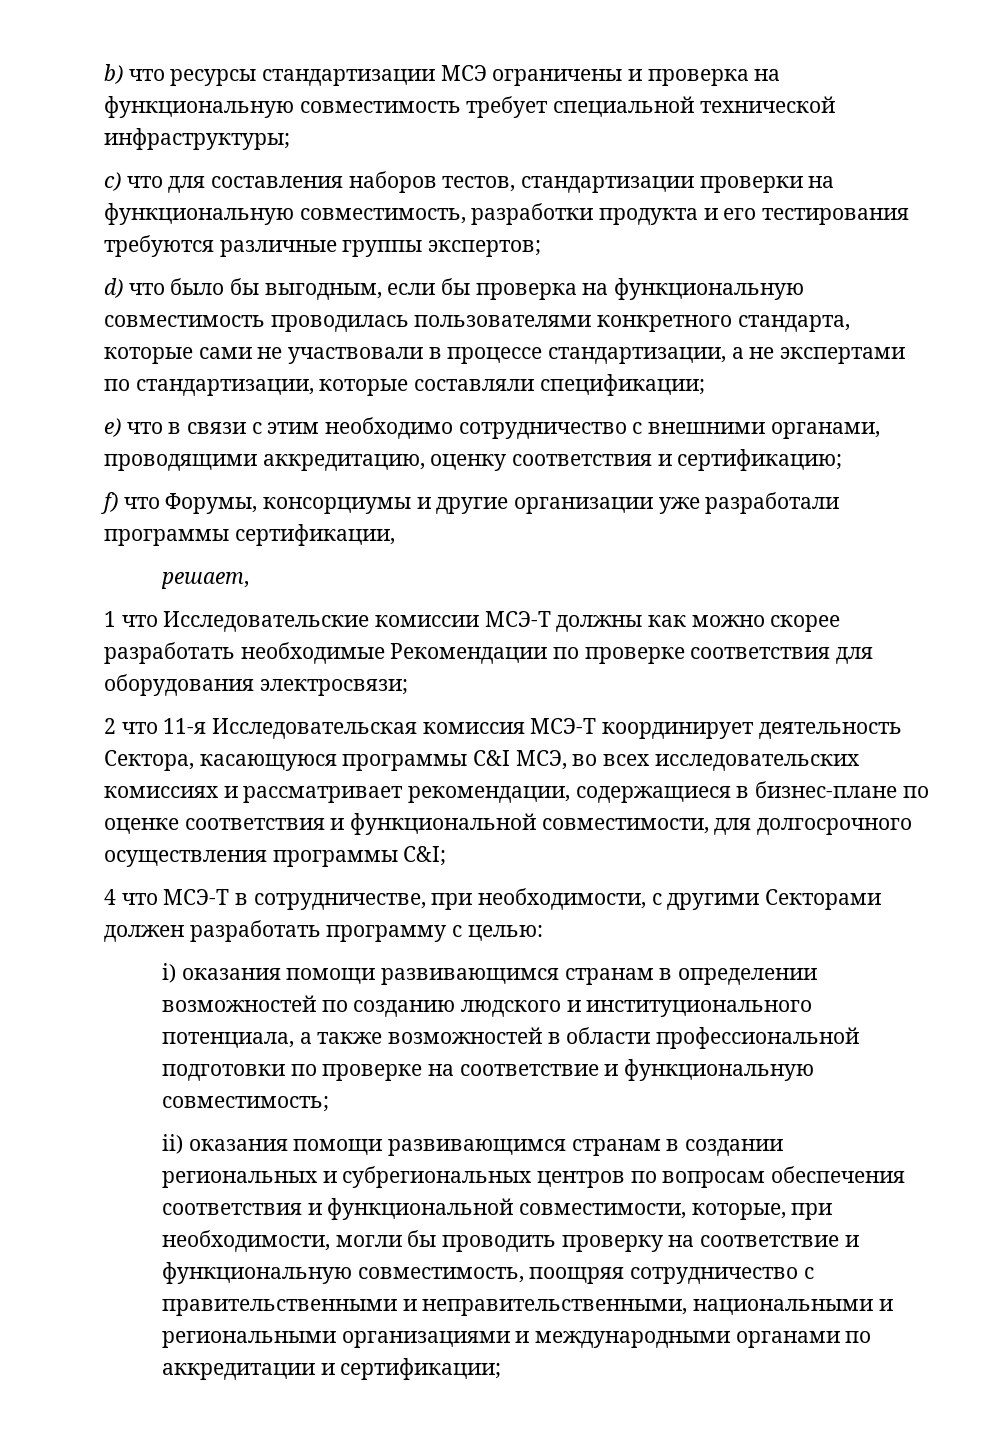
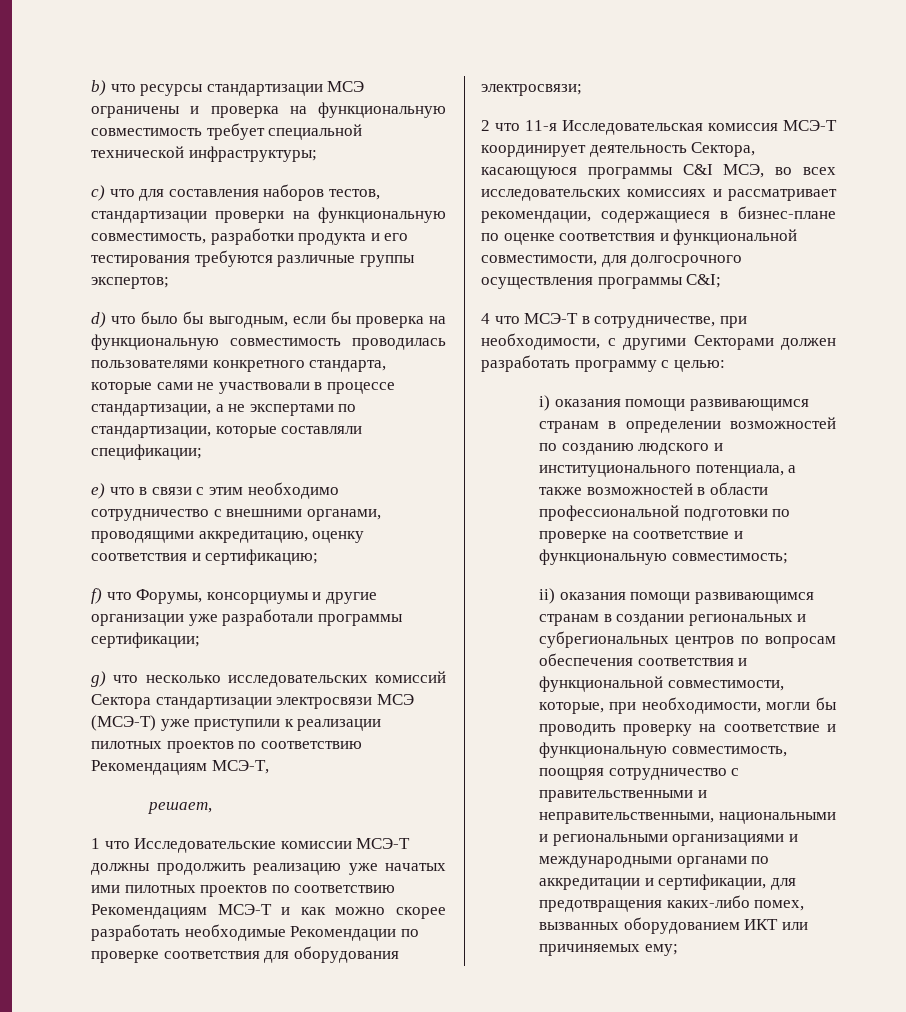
- f) что Форумы, консорциумы и другие организации уже разработали программы сертификации,
+ f) что Форумы, консорциумы и другие организации уже разработали программы сертификации;
+ g) что несколько исследовательских комиссий Сектора стандартизации электросвязи МСЭ (МСЭ-Т) уже приступили к реализации пилотных проектов по соответствию Рекомендациям МСЭ-Т,
- 1 что Исследовательские комиссии МСЭ-Т должны как можно скорее разработать необходимые Рекомендации по проверке соответствия для оборудования электросвязи;
+ 1 что Исследовательские комиссии МСЭ-Т должны продолжить реализацию уже начатых ими пилотных проектов по соответствию Рекомендациям МСЭ-Т и как можно скорее разработать необходимые Рекомендации по проверке соответствия для оборудования электросвязи;
- ii) оказания помощи развивающимся странам в создании региональных и субрегиональных центров по вопросам обеспечения соответствия и функциональной совместимости, которые, при необходимости, могли бы проводить проверку на соответствие и функциональную совместимость, поощряя сотрудничество с правительственными и неправительственными, национальными и региональными организациями и международными органами по аккредитации и сертификации;
+ ii) оказания помощи развивающимся странам в создании региональных и субрегиональных центров по вопросам обеспечения соответствия и функциональной совместимости, которые, при необходимости, могли бы проводить проверку на соответствие и функциональную совместимость, поощряя сотрудничество с правительственными и неправительственными, национальными и региональными организациями и международными органами по аккредитации и сертификации, для предотвращения каких-либо помех, вызванных оборудованием ИКТ или причиняемых ему;

